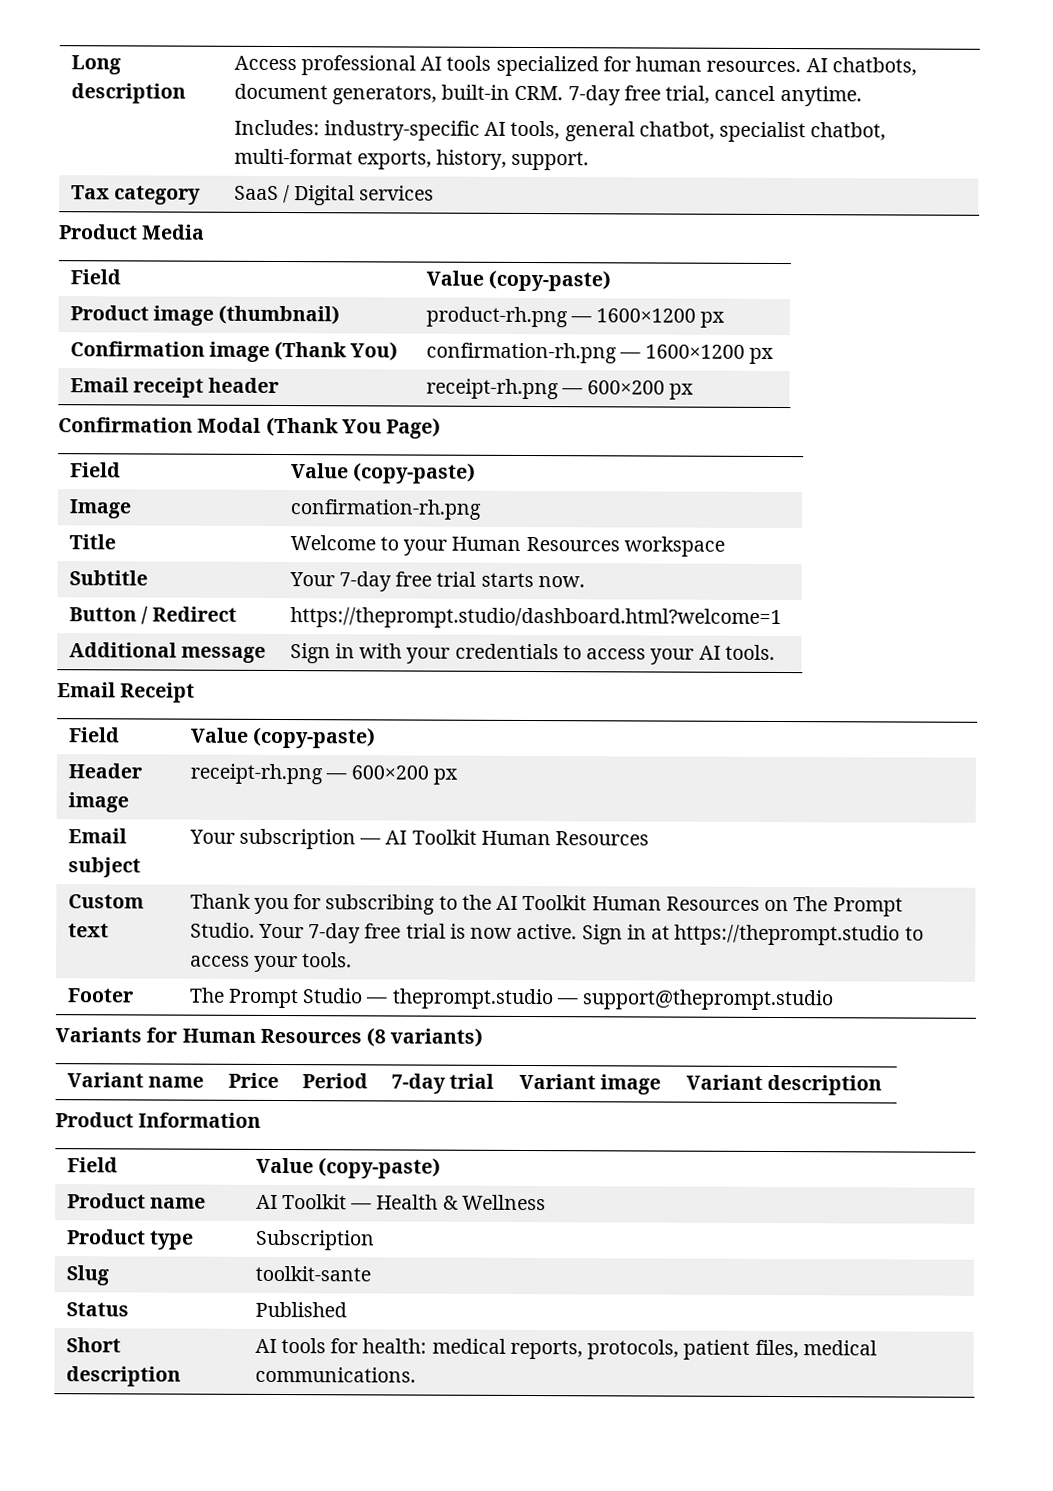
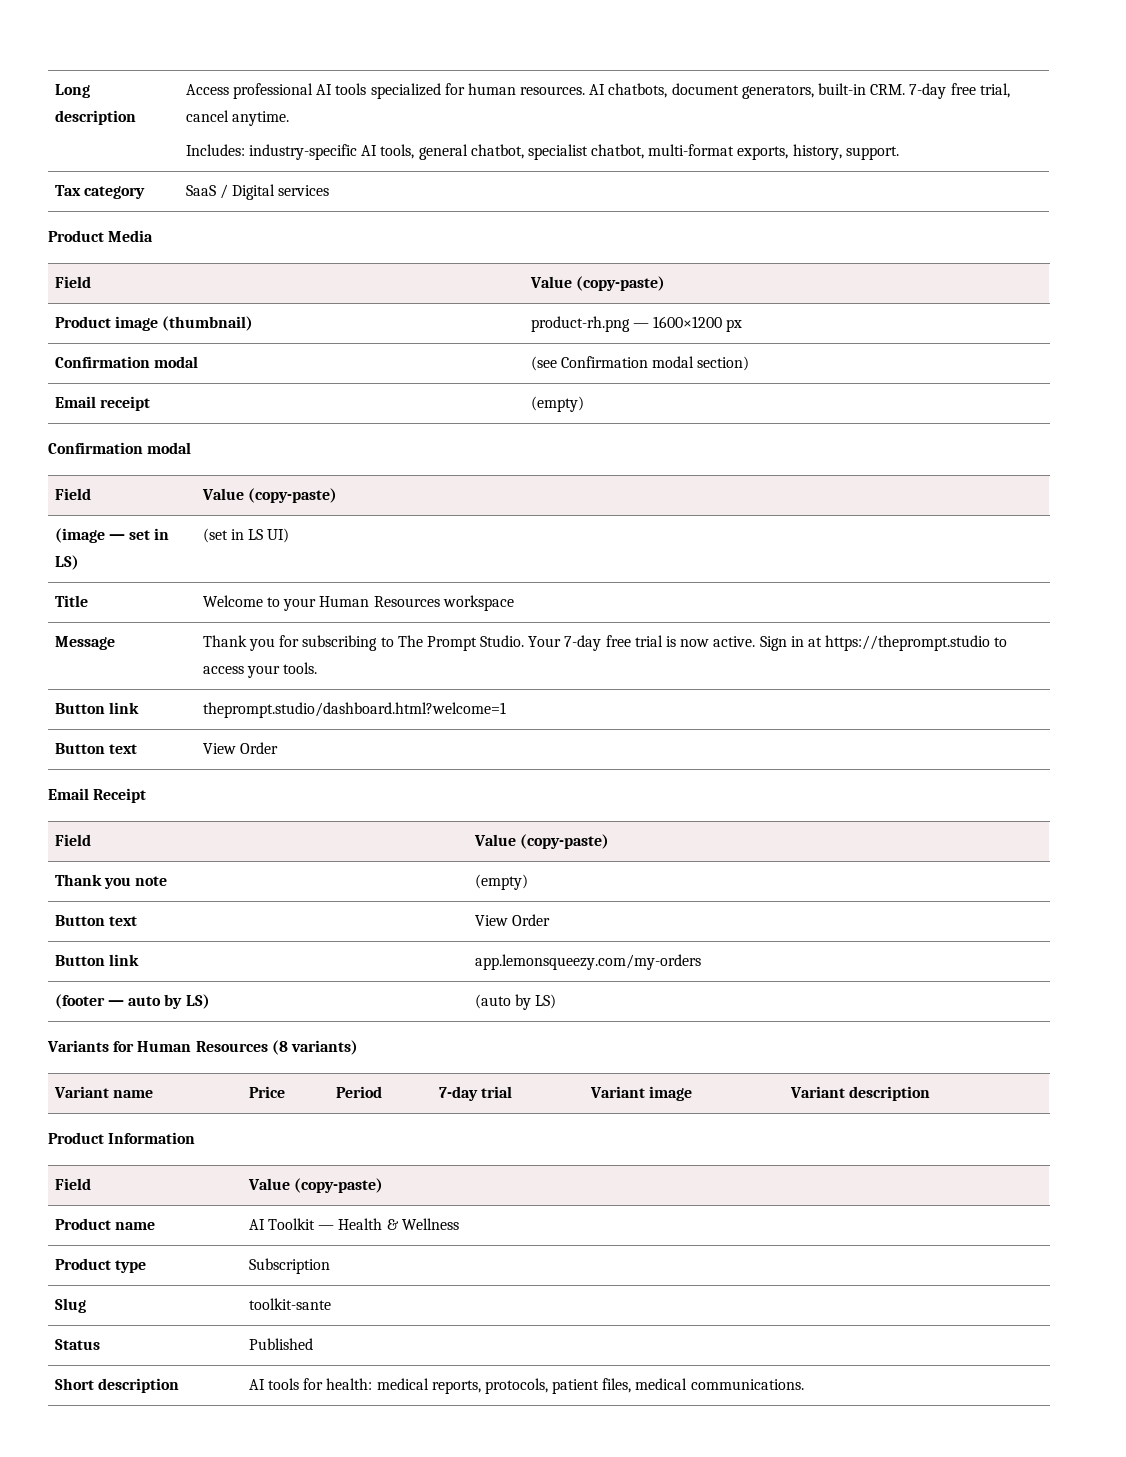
- Confirmation image (Thank You) | confirmation-rh.png — 1600×1200 px
- Email receipt header | receipt-rh.png — 600×200 px
- Confirmation Modal (Thank You Page)
+ Confirmation modal | (see Confirmation modal section)
+ Email receipt | (empty)
+ Confirmation modal
  Field | Value (copy-paste)
- Image | confirmation-rh.png
+ (image — set in LS) | (set in LS UI)
- Subtitle | Your 7-day free trial starts now.
- Button / Redirect | https://theprompt.studio/dashboard.html?welcome=1
- Additional message | Sign in with your credentials to access your AI tools.
- Email Receipt
- Field | Value (copy-paste)
- Header image | receipt-rh.png — 600×200 px
- Email subject | Your subscription — AI Toolkit Human Resources
- Custom text | Thank you for subscribing to the AI Toolkit Human Resources on The Prompt Studio. Your 7-day free trial is now active. Sign in at https://theprompt.studio to access your tools.
+ Message | Thank you for subscribing to The Prompt Studio. Your 7-day free trial is now active. Sign in at https://theprompt.studio to access your tools.
- Footer | The Prompt Studio — theprompt.studio — support@theprompt.studio
+ Button link | theprompt.studio/dashboard.html?welcome=1
+ Button text | View Order
+ Email Receipt
+ Field | Value (copy-paste)
+ Thank you note | (empty)
+ Button text | View Order
+ Button link | app.lemonsqueezy.com/my-orders
+ (footer — auto by LS) | (auto by LS)

